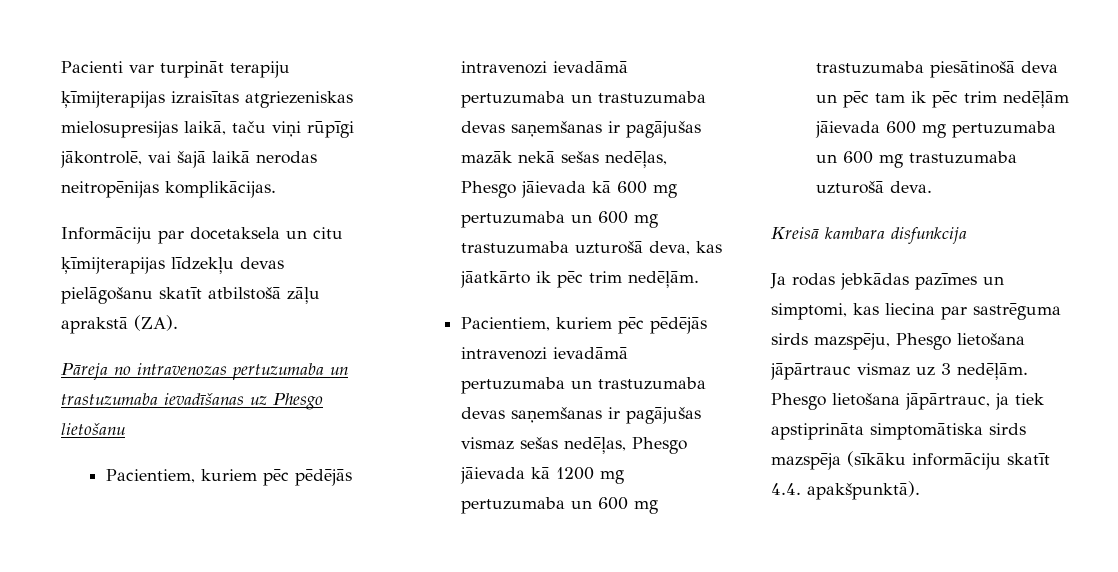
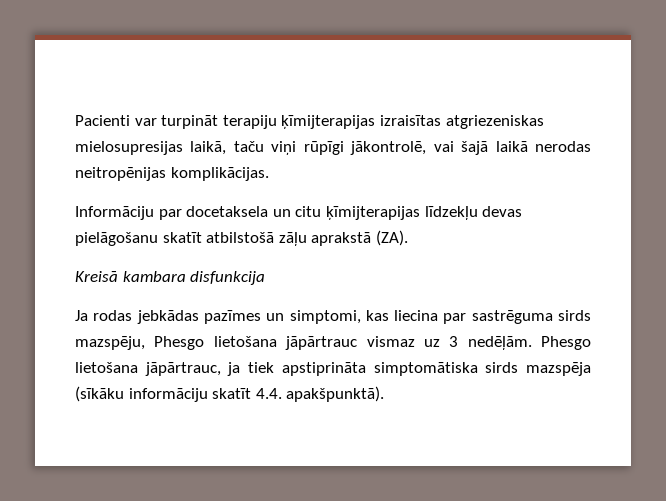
- Pāreja no intravenozas pertuzumaba un trastuzumaba ievadīšanas uz Phesgo lietošanu
- Pacientiem, kuriem pēc pēdējās intravenozi ievadāmā pertuzumaba un trastuzumaba devas saņemšanas ir pagājušas mazāk nekā sešas nedēļas, Phesgo jāievada kā 600 mg pertuzumaba un 600 mg trastuzumaba uzturošā deva, kas jāatkārto ik pēc trim nedēļām.
- Pacientiem, kuriem pēc pēdējās intravenozi ievadāmā pertuzumaba un trastuzumaba devas saņemšanas ir pagājušas vismaz sešas nedēļas, Phesgo jāievada kā 1200 mg pertuzumaba un 600 mg trastuzumaba piesātinošā deva un pēc tam ik pēc trim nedēļām jāievada 600 mg pertuzumaba un 600 mg trastuzumaba uzturošā deva.

